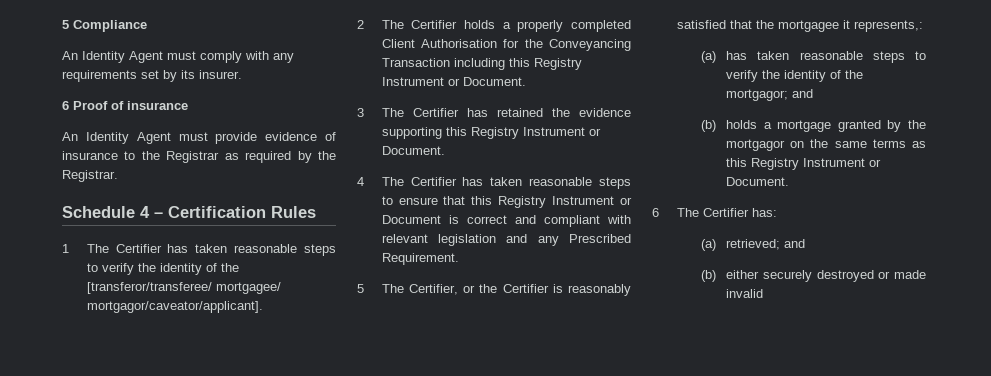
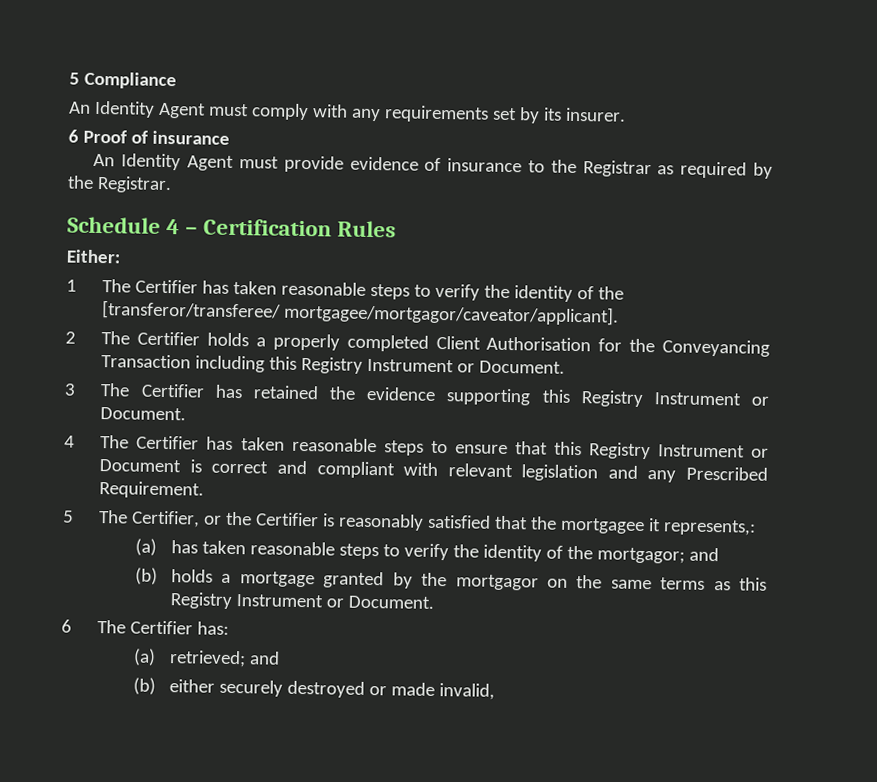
+ Either:
- 1 The Certifier has taken reasonable steps to verify the identity of the [transferor/transferee/ mortgagee/ mortgagor/caveator/applicant].
+ 1 The Certifier has taken reasonable steps to verify the identity of the [transferor/transferee/ mortgagee/mortgagor/caveator/applicant].
- (b) either securely destroyed or made invalid
+ (b) either securely destroyed or made invalid,

